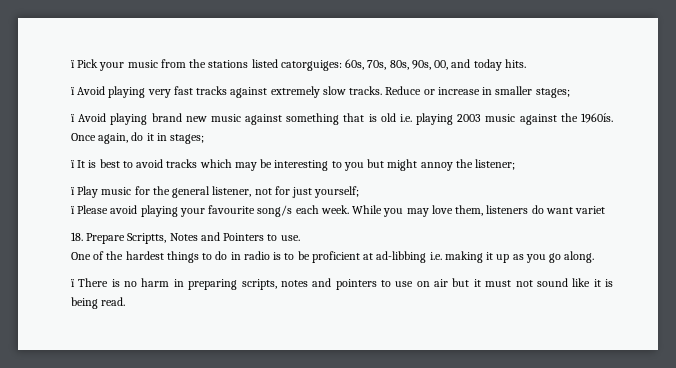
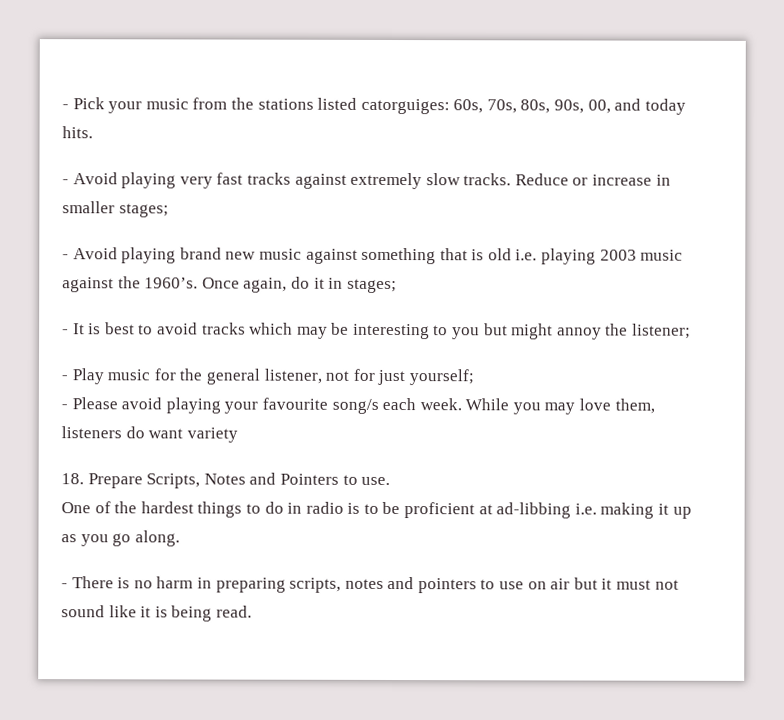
- ï Pick your music from the stations listed catorguiges: 60s, 70s, 80s, 90s, 00, and today hits.
+ - Pick your music from the stations listed catorguiges: 60s, 70s, 80s, 90s, 00, and today hits.
- ï Avoid playing very fast tracks against extremely slow tracks.
+ - Avoid playing very fast tracks against extremely slow tracks.
- ï Avoid playing brand new music against something that is old i.e. playing 2003 music against the 1960ís.
+ - Avoid playing brand new music against something that is old i.e. playing 2003 music against the 1960’s.
- ï It is best to avoid tracks which may be interesting to you but might annoy the listener;
+ - It is best to avoid tracks which may be interesting to you but might annoy the listener;
- ï Play music for the general listener, not for just yourself;
+ - Play music for the general listener, not for just yourself;
- ï Please avoid playing your favourite song/s each week.
+ - Please avoid playing your favourite song/s each week.
- While you may love them, listeners do want variet
+ While you may love them, listeners do want variety
- 18. Prepare Scriptts, Notes and Pointers to use.
+ 18. Prepare Scripts, Notes and Pointers to use.
- ï There is no harm in preparing scripts, notes and pointers to use on air but it must not sound like it is being read.
+ - There is no harm in preparing scripts, notes and pointers to use on air but it must not sound like it is being read.

